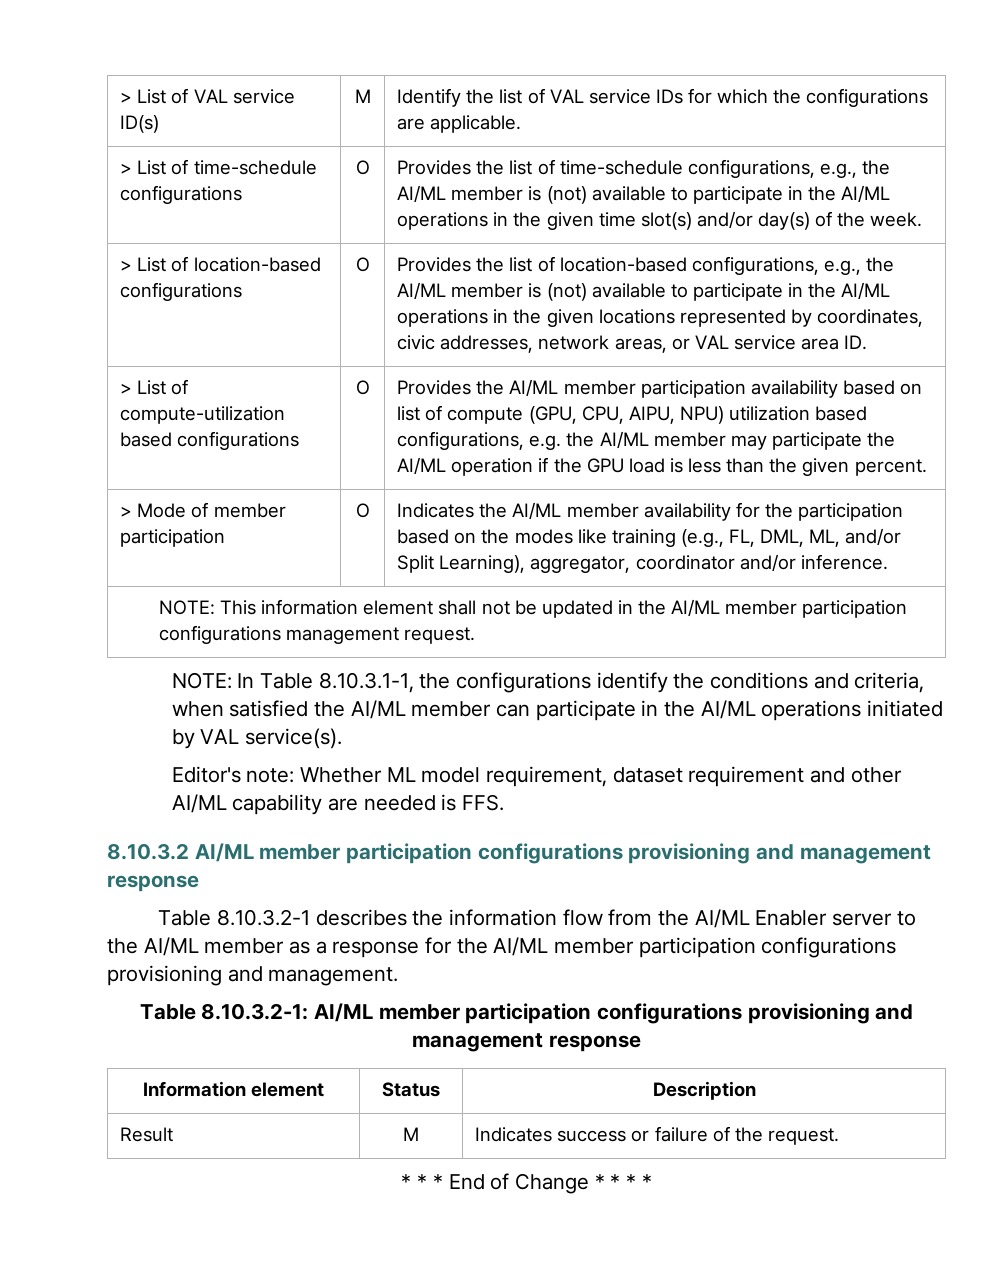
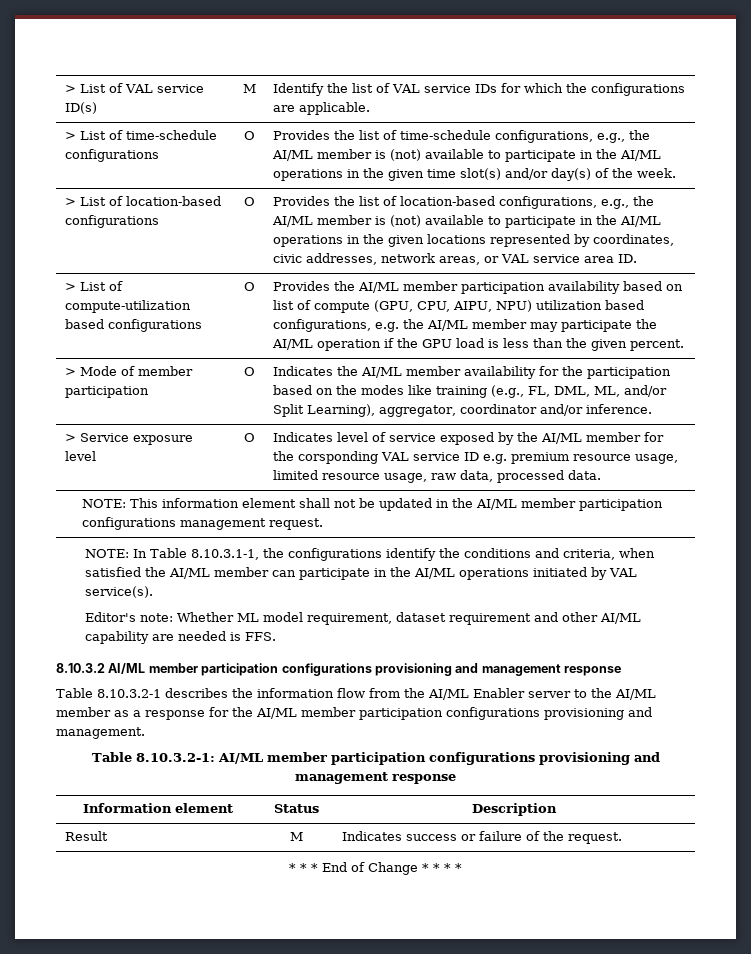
+ > Service exposure level | O | Indicates level of service exposed by the AI/ML member for the corsponding VAL service ID e.g. premium resource usage, limited resource usage, raw data, processed data.

